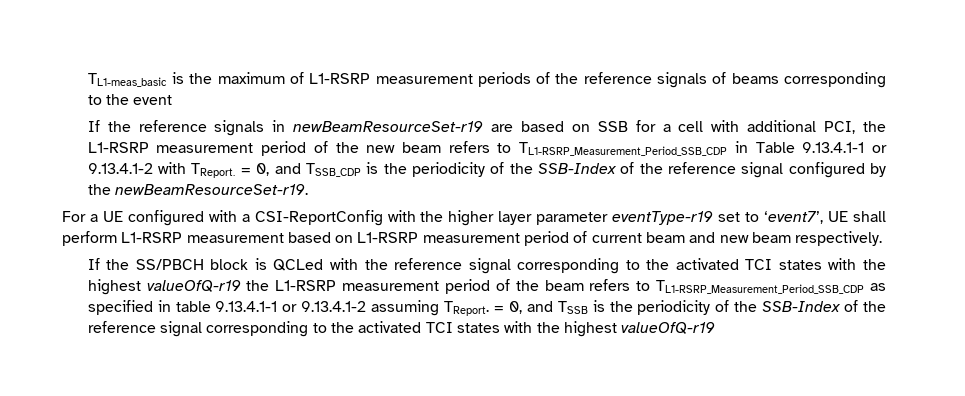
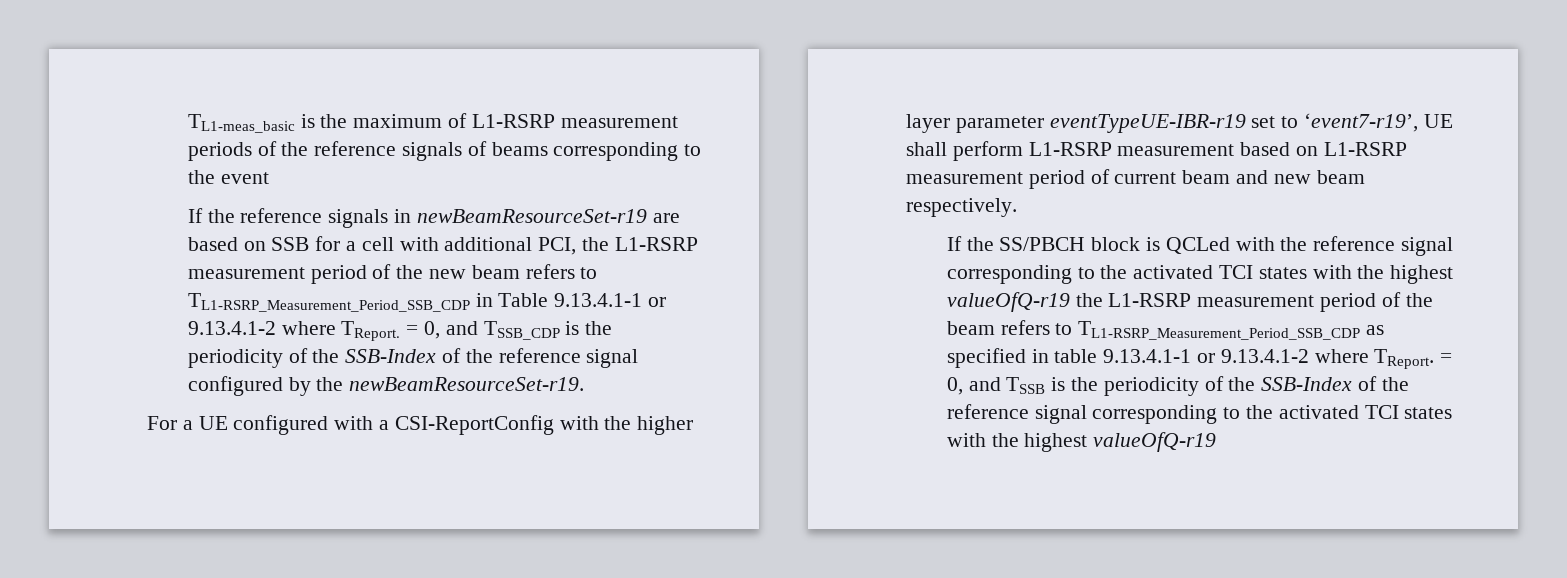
- If the reference signals in newBeamResourceSet-r19 are based on SSB for a cell with additional PCI, the L1-RSRP measurement period of the new beam refers to TL1-RSRP_Measurement_Period_SSB_CDP in Table 9.13.4.1-1 or 9.13.4.1-2 with TReport.
+ If the reference signals in newBeamResourceSet-r19 are based on SSB for a cell with additional PCI, the L1-RSRP measurement period of the new beam refers to TL1-RSRP_Measurement_Period_SSB_CDP in Table 9.13.4.1-1 or 9.13.4.1-2 where TReport.
- For a UE configured with a CSI-ReportConfig with the higher layer parameter eventType-r19 set to ‘event7’, UE shall perform L1-RSRP measurement based on L1-RSRP measurement period of current beam and new beam respectively.
+ For a UE configured with a CSI-ReportConfig with the higher layer parameter eventTypeUE-IBR-r19 set to ‘event7-r19’, UE shall perform L1-RSRP measurement based on L1-RSRP measurement period of current beam and new beam respectively.
- If the SS/PBCH block is QCLed with the reference signal corresponding to the activated TCI states with the highest valueOfQ-r19 the L1-RSRP measurement period of the beam refers to TL1-RSRP_Measurement_Period_SSB_CDP as specified in table 9.13.4.1-1 or 9.13.4.1-2 assuming TReport.
+ If the SS/PBCH block is QCLed with the reference signal corresponding to the activated TCI states with the highest valueOfQ-r19 the L1-RSRP measurement period of the beam refers to TL1-RSRP_Measurement_Period_SSB_CDP as specified in table 9.13.4.1-1 or 9.13.4.1-2 where TReport.

